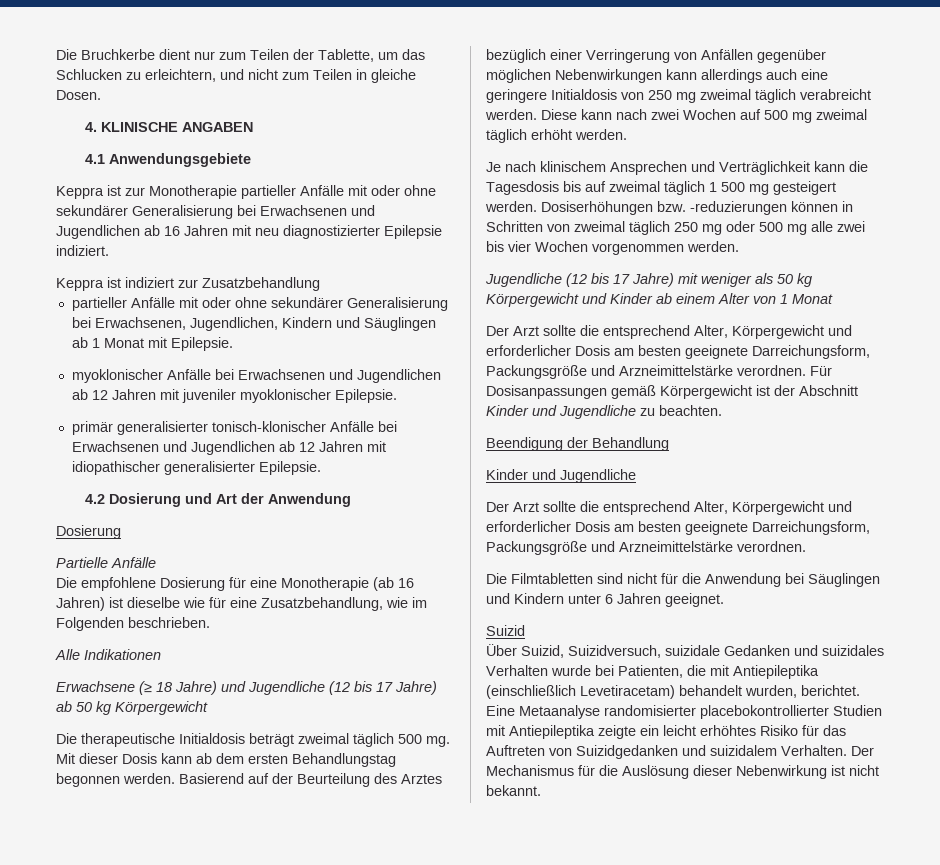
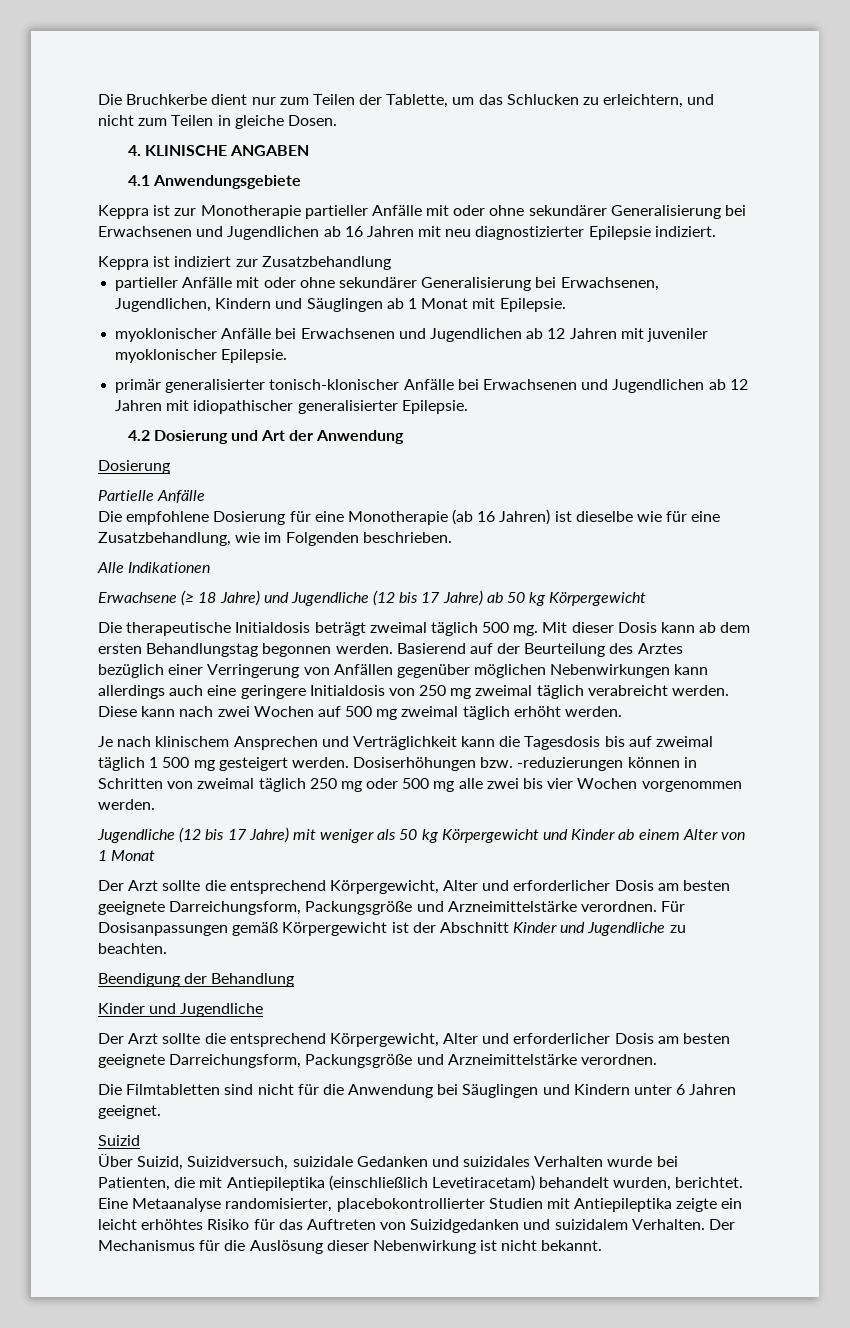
  Jugendliche (12 bis 17 Jahre) mit weniger als 50 kg Körpergewicht und Kinder ab einem Alter von 1 Monat
- Der Arzt sollte die entsprechend Alter, Körpergewicht und erforderlicher Dosis am besten geeignete Darreichungsform, Packungsgröße und Arzneimittelstärke verordnen.
+ Der Arzt sollte die entsprechend Körpergewicht, Alter und erforderlicher Dosis am besten geeignete Darreichungsform, Packungsgröße und Arzneimittelstärke verordnen.
  Beendigung der Behandlung
  Kinder und Jugendliche
- Der Arzt sollte die entsprechend Alter, Körpergewicht und erforderlicher Dosis am besten geeignete Darreichungsform, Packungsgröße und Arzneimittelstärke verordnen.
+ Der Arzt sollte die entsprechend Körpergewicht, Alter und erforderlicher Dosis am besten geeignete Darreichungsform, Packungsgröße und Arzneimittelstärke verordnen.
- Eine Metaanalyse randomisierter placebokontrollierter Studien mit Antiepileptika zeigte ein leicht erhöhtes Risiko für das Auftreten von Suizidgedanken und suizidalem Verhalten.
+ Eine Metaanalyse randomisierter, placebokontrollierter Studien mit Antiepileptika zeigte ein leicht erhöhtes Risiko für das Auftreten von Suizidgedanken und suizidalem Verhalten.

